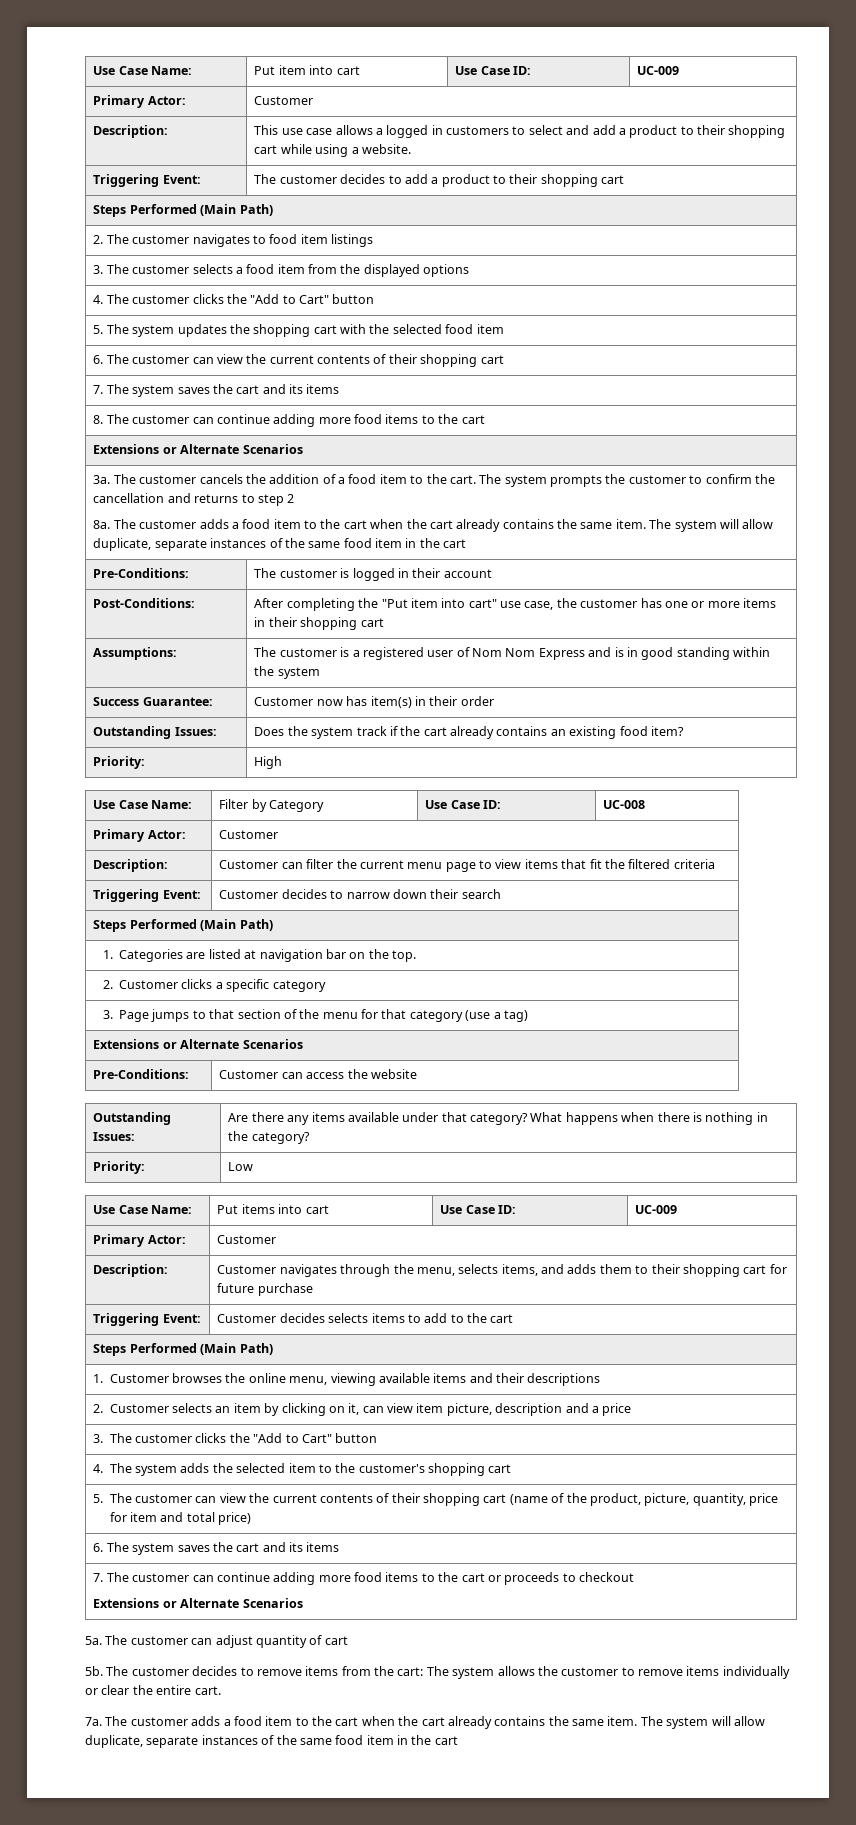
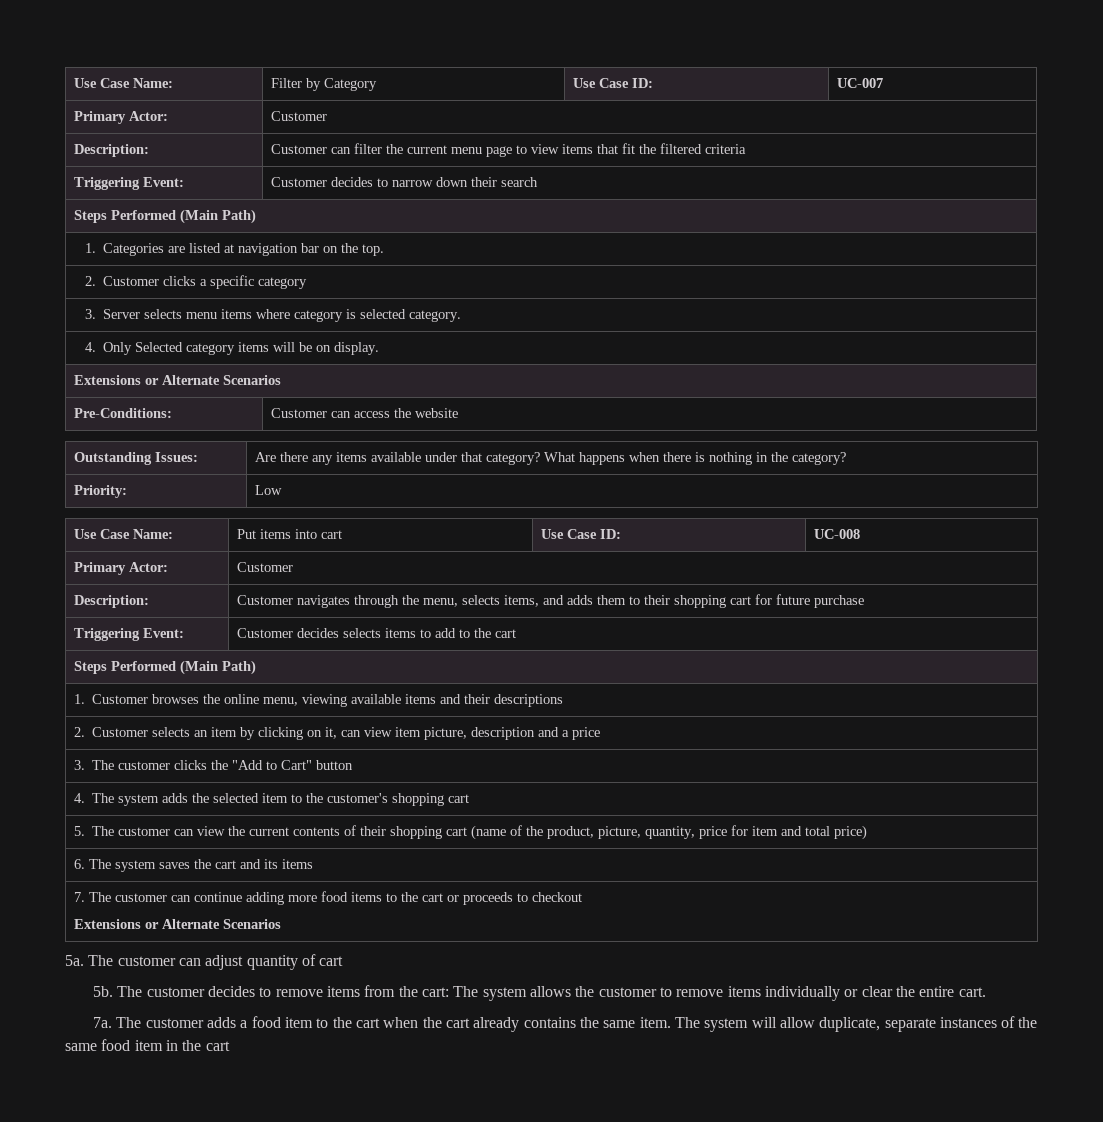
- Use Case Name: | Put item into cart | Use Case ID: | UC-009
- Primary Actor: | Customer
- Description: | This use case allows a logged in customers to select and add a product to their shopping cart while using a website.
- Triggering Event: | The customer decides to add a product to their shopping cart
- Steps Performed (Main Path)
- 2. The customer navigates to food item listings
- 3. The customer selects a food item from the displayed options
- 4. The customer clicks the "Add to Cart" button
- 5. The system updates the shopping cart with the selected food item
- 6. The customer can view the current contents of their shopping cart
- 7. The system saves the cart and its items
- 8. The customer can continue adding more food items to the cart
- Extensions or Alternate Scenarios
- 3a. The customer cancels the addition of a food item to the cart. The system prompts the customer to confirm the cancellation and returns to step 2
- 8a. The customer adds a food item to the cart when the cart already contains the same item. The system will allow duplicate, separate instances of the same food item in the cart
- Pre-Conditions: | The customer is logged in their account
- Post-Conditions: | After completing the "Put item into cart" use case, the customer has one or more items in their shopping cart
- Assumptions: | The customer is a registered user of Nom Nom Express and is in good standing within the system
- Success Guarantee: | Customer now has item(s) in their order
- Outstanding Issues: | Does the system track if the cart already contains an existing food item?
- Priority: | High
- Use Case Name: | Filter by Category | Use Case ID: | UC-008
+ Use Case Name: | Filter by Category | Use Case ID: | UC-007
- 3. Page jumps to that section of the menu for that category (use a tag)
+ 3. Server selects menu items where category is selected category.
+ 4. Only Selected category items will be on display.
- Use Case Name: | Put items into cart | Use Case ID: | UC-009
+ Use Case Name: | Put items into cart | Use Case ID: | UC-008

